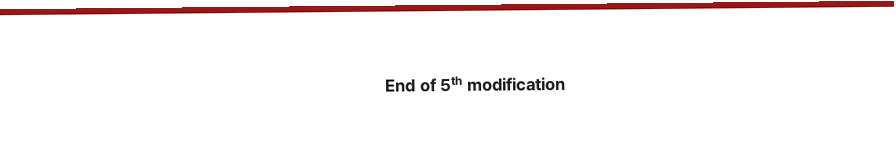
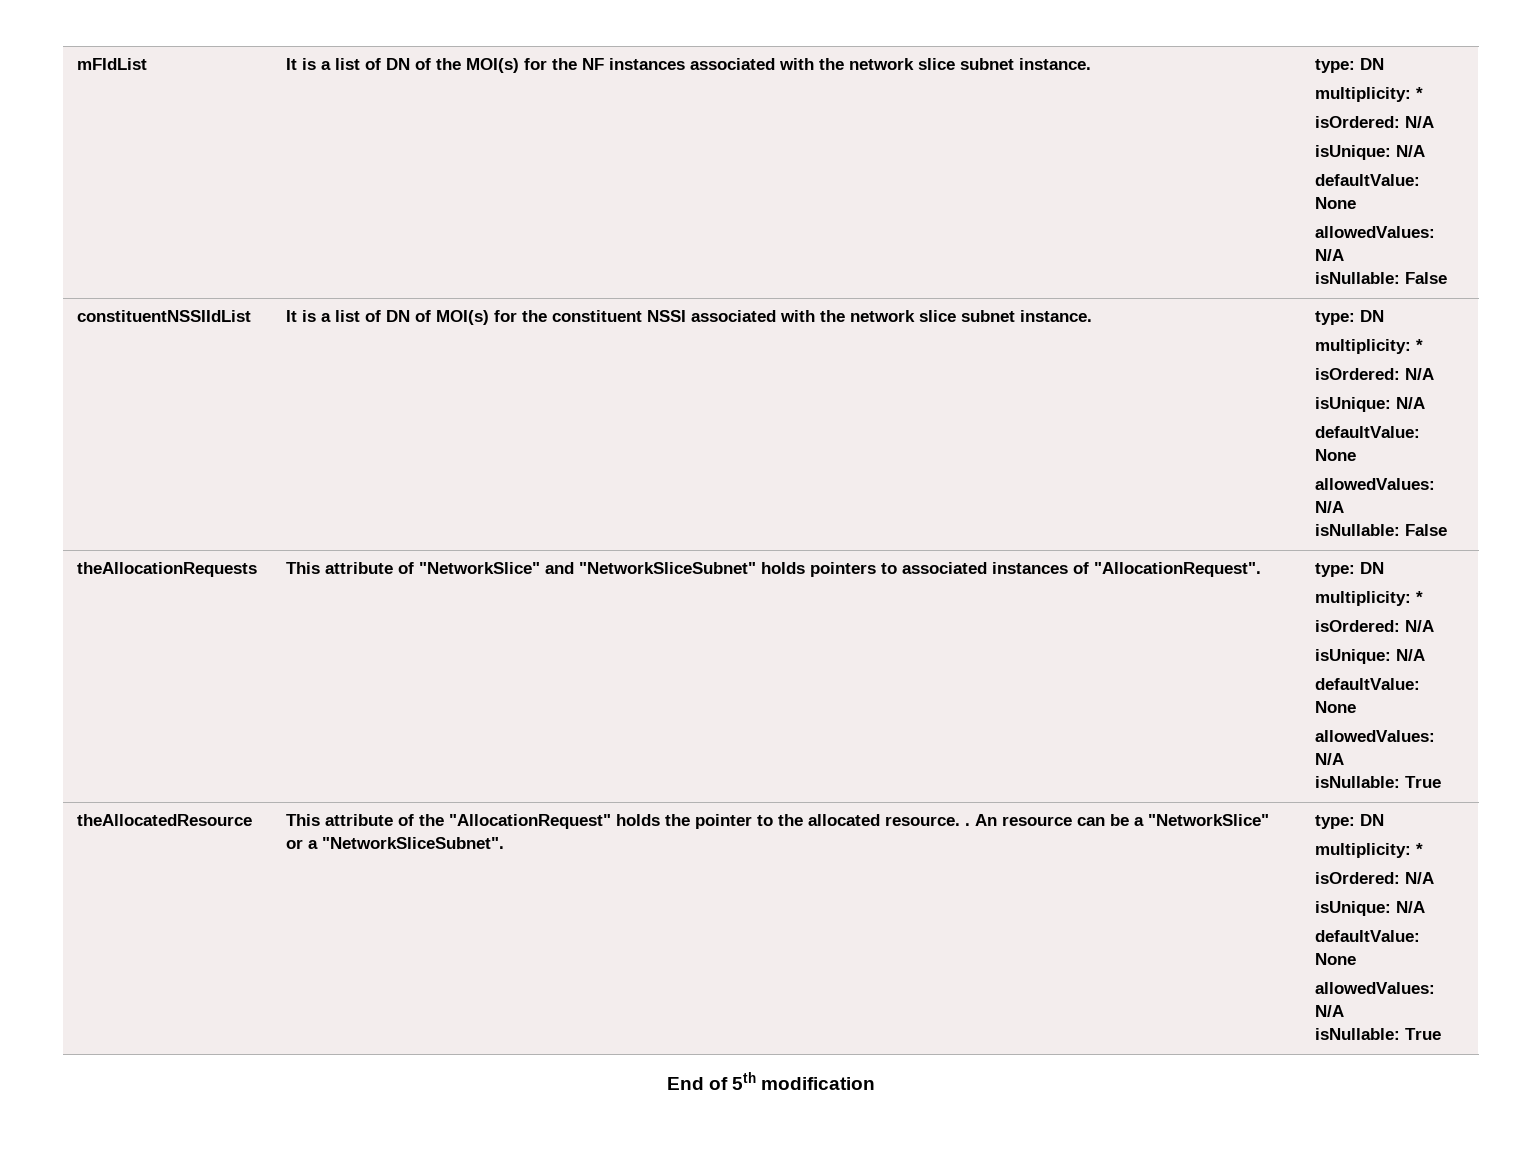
+ mFIdList | It is a list of DN of the MOI(s) for the NF instances associated with the network slice subnet instance. | type: DN
+ multiplicity: *
+ isOrdered: N/A
+ isUnique: N/A
+ defaultValue: None
+ allowedValues: N/A
+ isNullable: False
+ constituentNSSIIdList | It is a list of DN of MOI(s) for the constituent NSSI associated with the network slice subnet instance. | type: DN
+ multiplicity: *
+ isOrdered: N/A
+ isUnique: N/A
+ defaultValue: None
+ allowedValues: N/A
+ isNullable: False
+ theAllocationRequests | This attribute of "NetworkSlice" and "NetworkSliceSubnet" holds pointers to associated instances of "AllocationRequest". | type: DN
+ multiplicity: *
+ isOrdered: N/A
+ isUnique: N/A
+ defaultValue: None
+ allowedValues: N/A
+ isNullable: True
+ theAllocatedResource | This attribute of the "AllocationRequest" holds the pointer to the allocated resource. . An resource can be a "NetworkSlice" or a "NetworkSliceSubnet". | type: DN
+ multiplicity: *
+ isOrdered: N/A
+ isUnique: N/A
+ defaultValue: None
+ allowedValues: N/A
+ isNullable: True

